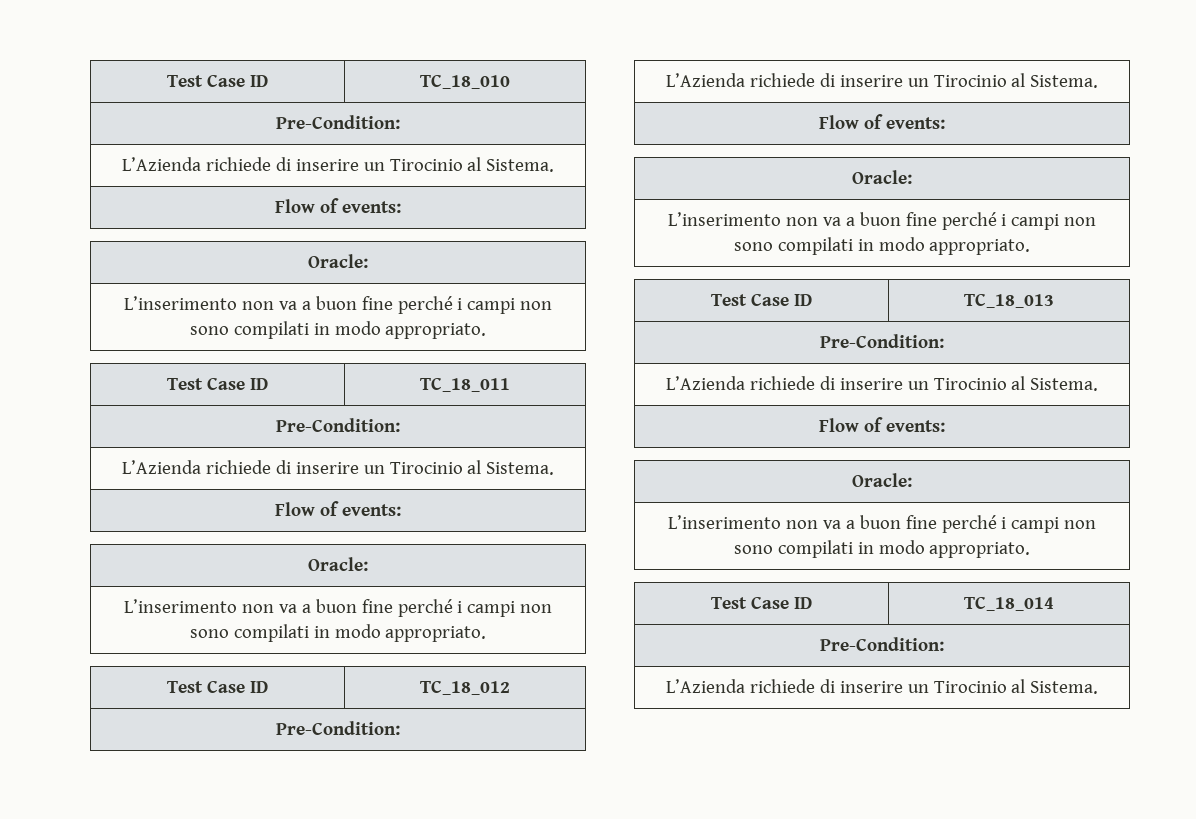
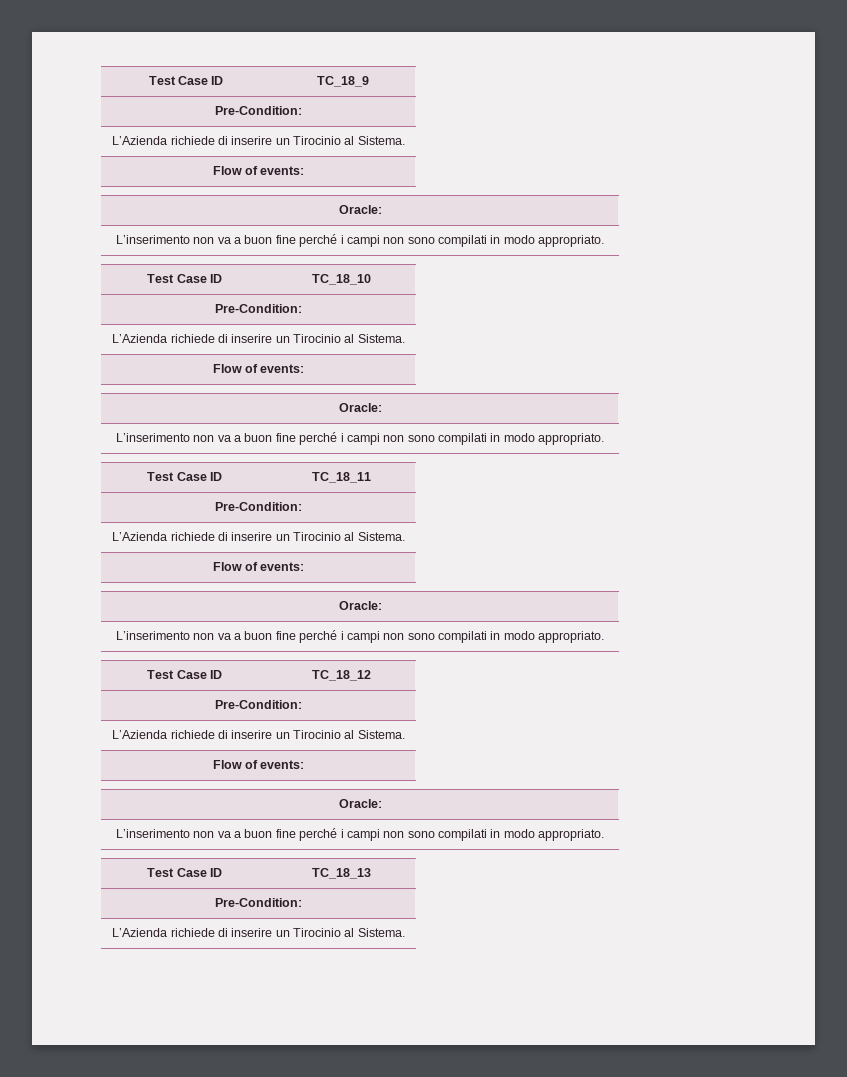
- Test Case ID | TC_18_010
+ Test Case ID | TC_18_9
- Test Case ID | TC_18_011
+ Test Case ID | TC_18_10
- Test Case ID | TC_18_012
+ Test Case ID | TC_18_11
- Test Case ID | TC_18_013
+ Test Case ID | TC_18_12
- Test Case ID | TC_18_014
+ Test Case ID | TC_18_13

